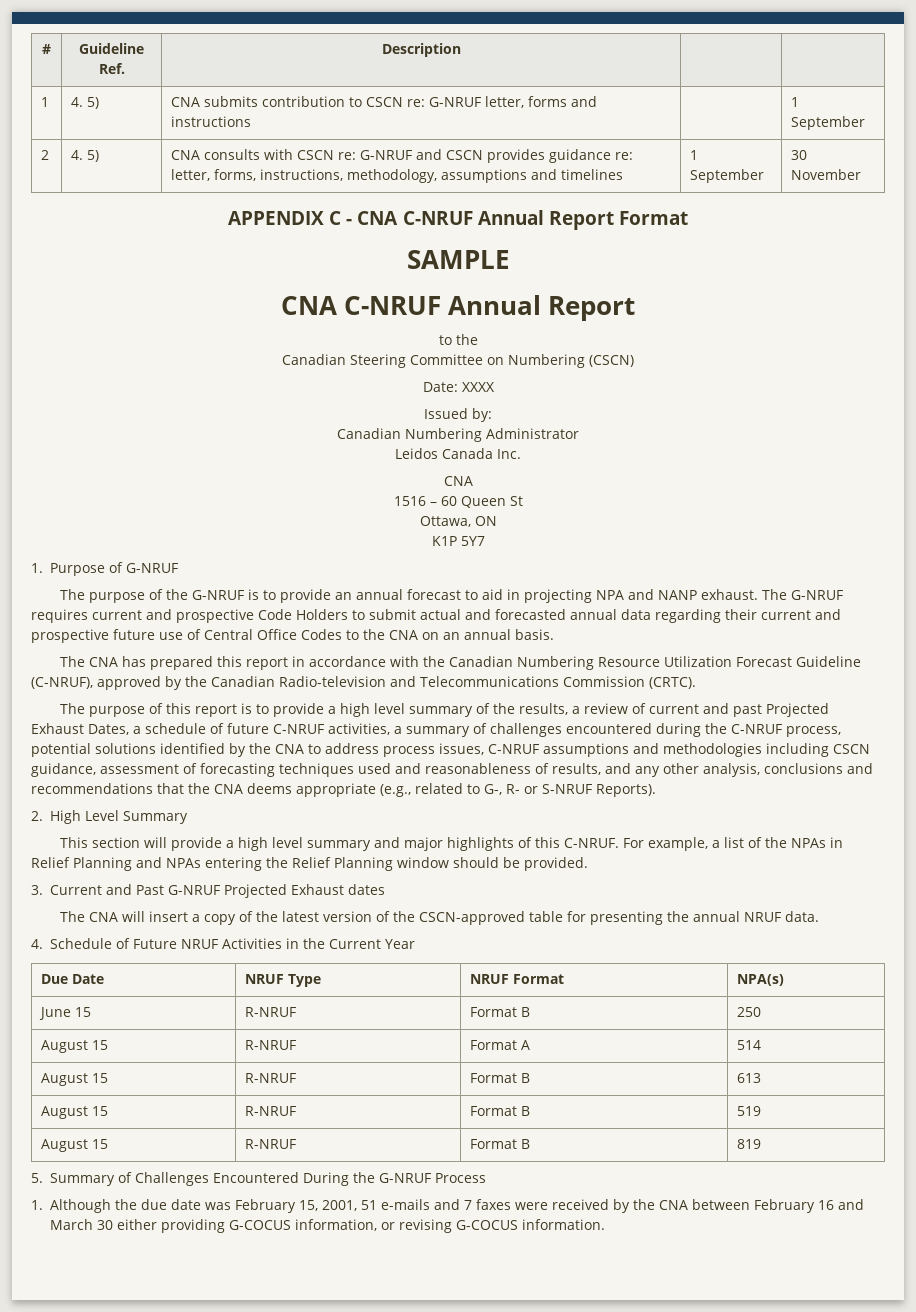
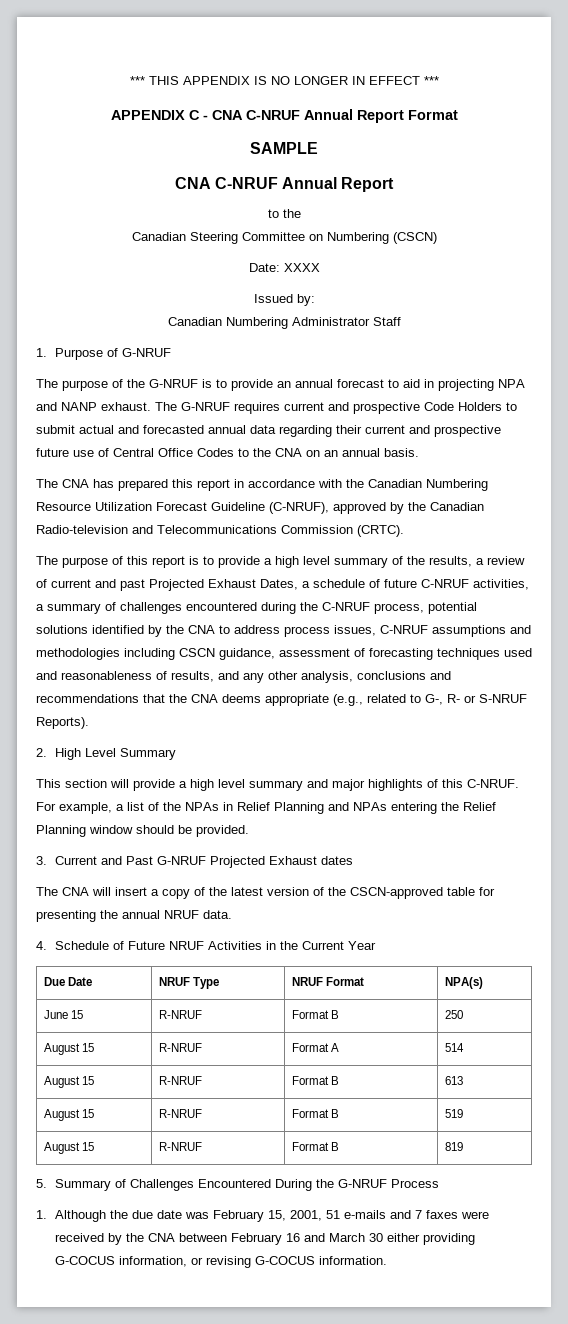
- # | Guideline Ref. | Description | |
- 1 | 4. 5) | CNA submits contribution to CSCN re: G-NRUF letter, forms and instructions | | 1 September
- 2 | 4. 5) | CNA consults with CSCN re: G-NRUF and CSCN provides guidance re: letter, forms, instructions, methodology, assumptions and timelines | 1 September | 30 November
+ *** THIS APPENDIX IS NO LONGER IN EFFECT ***
- Canadian Numbering Administrator
- Leidos Canada Inc.
- CNA
- 1516 – 60 Queen St
- Ottawa, ON
- K1P 5Y7
+ Canadian Numbering Administrator Staff

